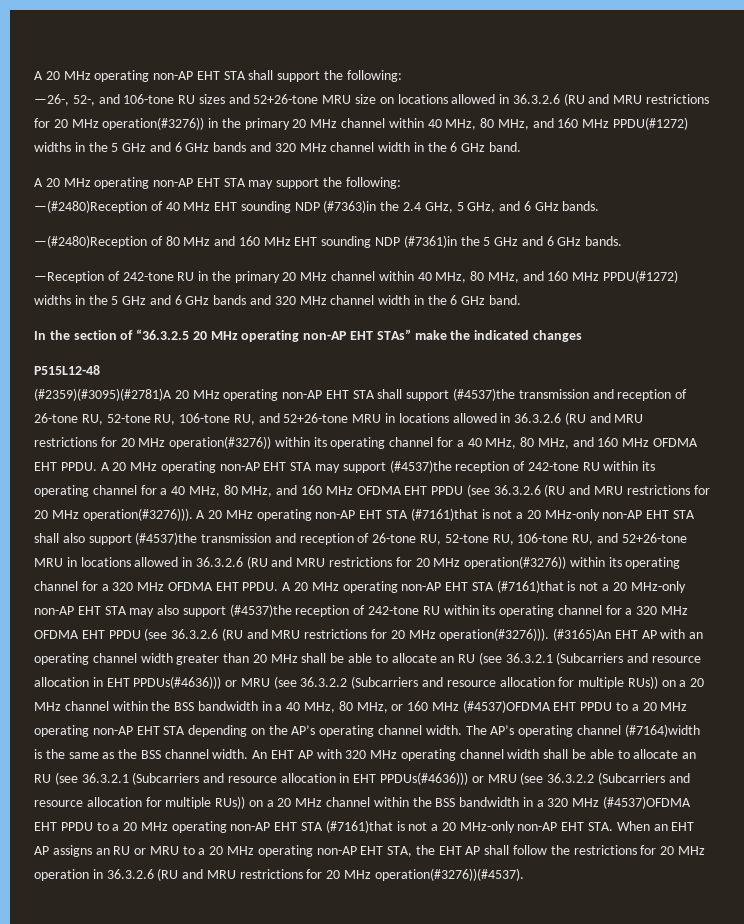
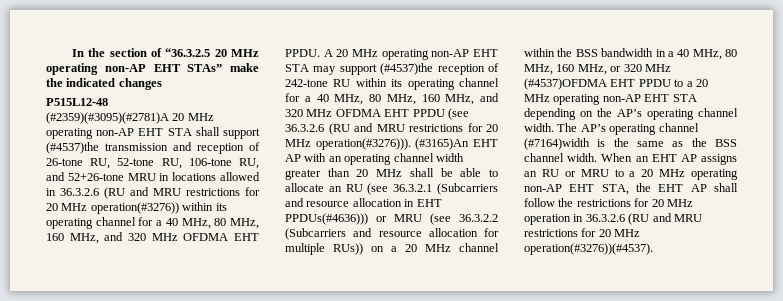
- A 20 MHz operating non-AP EHT STA shall support the following:
- —26-, 52-, and 106-tone RU sizes and 52+26-tone MRU size on locations allowed in 36.3.2.6 (RU and MRU restrictions for 20 MHz operation(#3276)) in the primary 20 MHz channel within 40 MHz, 80 MHz, and 160 MHz PPDU(#1272) widths in the 5 GHz and 6 GHz bands and 320 MHz channel width in the 6 GHz band.
- A 20 MHz operating non-AP EHT STA may support the following:
- —(#2480)Reception of 40 MHz EHT sounding NDP (#7363)in the 2.4 GHz, 5 GHz, and 6 GHz bands.
- —(#2480)Reception of 80 MHz and 160 MHz EHT sounding NDP (#7361)in the 5 GHz and 6 GHz bands.
- —Reception of 242-tone RU in the primary 20 MHz channel within 40 MHz, 80 MHz, and 160 MHz PPDU(#1272) widths in the 5 GHz and 6 GHz bands and 320 MHz channel width in the 6 GHz band.
- (#2359)(#3095)(#2781)A 20 MHz operating non-AP EHT STA shall support (#4537)the transmission and reception of 26-tone RU, 52-tone RU, 106-tone RU, and 52+26-tone MRU in locations allowed in 36.3.2.6 (RU and MRU restrictions for 20 MHz operation(#3276)) within its operating channel for a 40 MHz, 80 MHz, and 160 MHz OFDMA EHT PPDU.
+ (#2359)(#3095)(#2781)A 20 MHz operating non-AP EHT STA shall support (#4537)the transmission and reception of 26-tone RU, 52-tone RU, 106-tone RU, and 52+26-tone MRU in locations allowed in 36.3.2.6 (RU and MRU restrictions for 20 MHz operation(#3276)) within its operating channel for a 40 MHz, 80 MHz, 160 MHz, and 320 MHz OFDMA EHT PPDU.
- A 20 MHz operating non-AP EHT STA may support (#4537)the reception of 242-tone RU within its operating channel for a 40 MHz, 80 MHz, and 160 MHz OFDMA EHT PPDU (see 36.3.2.6 (RU and MRU restrictions for 20 MHz operation(#3276))). A 20 MHz operating non-AP EHT STA (#7161)that is not a 20 MHz-only non-AP EHT STA shall also support (#4537)the transmission and reception of 26-tone RU, 52-tone RU, 106-tone RU, and 52+26-tone MRU in locations allowed in 36.3.2.6 (RU and MRU restrictions for 20 MHz operation(#3276)) within its operating channel for a 320 MHz OFDMA EHT PPDU. A 20 MHz operating non-AP EHT STA (#7161)that is not a 20 MHz-only non-AP EHT STA may also support (#4537)the reception of 242-tone RU within its operating channel for a 320 MHz OFDMA EHT PPDU (see 36.3.2.6 (RU and MRU restrictions for 20 MHz operation(#3276))).
+ A 20 MHz operating non-AP EHT STA may support (#4537)the reception of 242-tone RU within its operating channel for a 40 MHz, 80 MHz, 160 MHz, and 320 MHz OFDMA EHT PPDU (see 36.3.2.6 (RU and MRU restrictions for 20 MHz operation(#3276))).
- (#3165)An EHT AP with an operating channel width greater than 20 MHz shall be able to allocate an RU (see 36.3.2.1 (Subcarriers and resource allocation in EHT PPDUs(#4636))) or MRU (see 36.3.2.2 (Subcarriers and resource allocation for multiple RUs)) on a 20 MHz channel within the BSS bandwidth in a 40 MHz, 80 MHz, or 160 MHz (#4537)OFDMA EHT PPDU to a 20 MHz operating non-AP EHT STA depending on the AP’s operating channel width.
+ (#3165)An EHT AP with an operating channel width greater than 20 MHz shall be able to allocate an RU (see 36.3.2.1 (Subcarriers and resource allocation in EHT PPDUs(#4636))) or MRU (see 36.3.2.2 (Subcarriers and resource allocation for multiple RUs)) on a 20 MHz channel within the BSS bandwidth in a 40 MHz, 80 MHz, 160 MHz, or 320 MHz (#4537)OFDMA EHT PPDU to a 20 MHz operating non-AP EHT STA depending on the AP’s operating channel width.
- An EHT AP with 320 MHz operating channel width shall be able to allocate an RU (see 36.3.2.1 (Subcarriers and resource allocation in EHT PPDUs(#4636))) or MRU (see 36.3.2.2 (Subcarriers and resource allocation for multiple RUs)) on a 20 MHz channel within the BSS bandwidth in a 320 MHz (#4537)OFDMA EHT PPDU to a 20 MHz operating non-AP EHT STA (#7161)that is not a 20 MHz-only non-AP EHT STA. When an EHT AP assigns an RU or MRU to a 20 MHz operating non-AP EHT STA, the EHT AP shall follow the restrictions for 20 MHz operation in 36.3.2.6 (RU and MRU restrictions for 20 MHz operation(#3276))(#4537).
+ When an EHT AP assigns an RU or MRU to a 20 MHz operating non-AP EHT STA, the EHT AP shall follow the restrictions for 20 MHz operation in 36.3.2.6 (RU and MRU restrictions for 20 MHz operation(#3276))(#4537).

